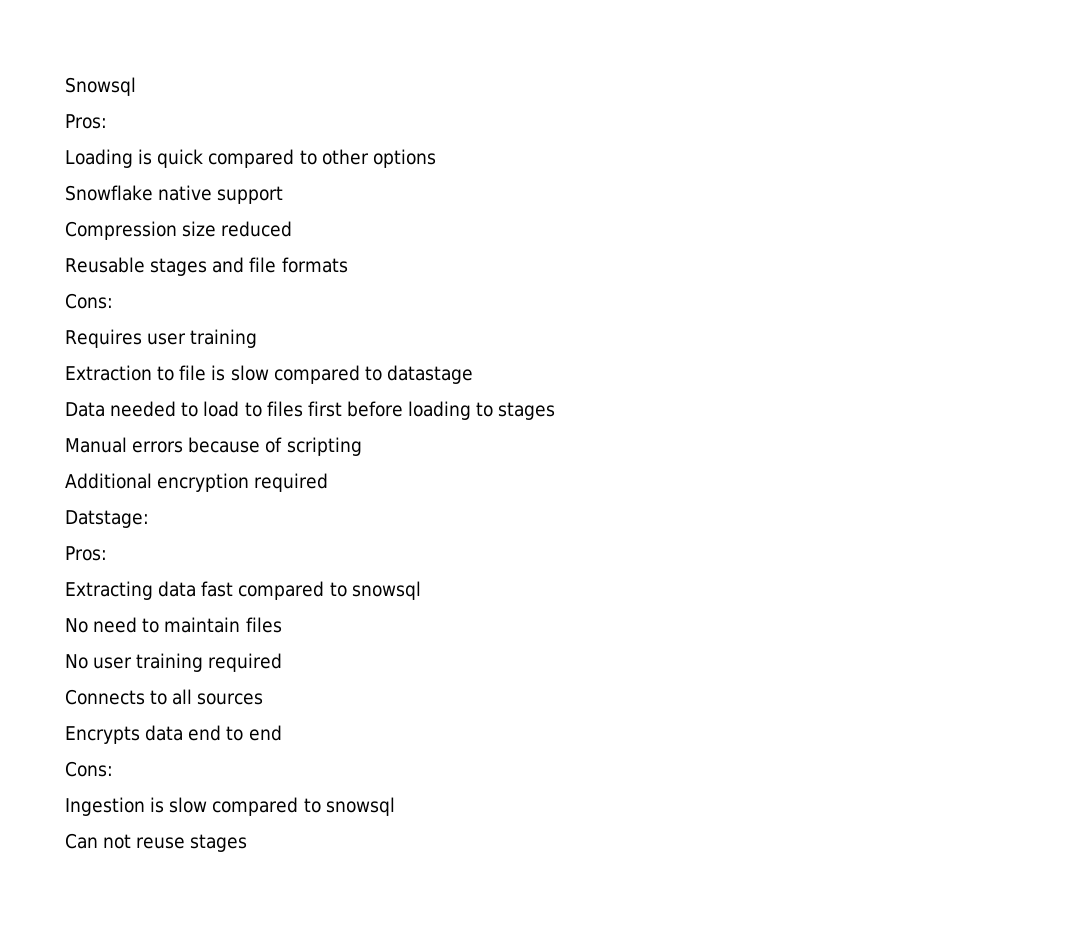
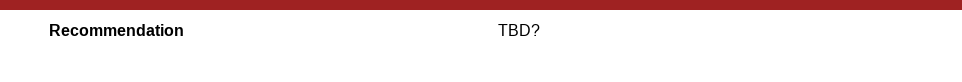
- Snowsql
- Pros:
- Loading is quick compared to other options
- Snowflake native support
- Compression size reduced
- Reusable stages and file formats
- Cons:
- Requires user training
- Extraction to file is slow compared to datastage
- Data needed to load to files first before loading to stages
- Manual errors because of scripting
- Additional encryption required
- Datstage:
- Pros:
- Extracting data fast compared to snowsql
- No need to maintain files
- No user training required
- Connects to all sources
- Encrypts data end to end
- Cons:
- Ingestion is slow compared to snowsql
- Can not reuse stages
+ Recommendation
+ TBD?

